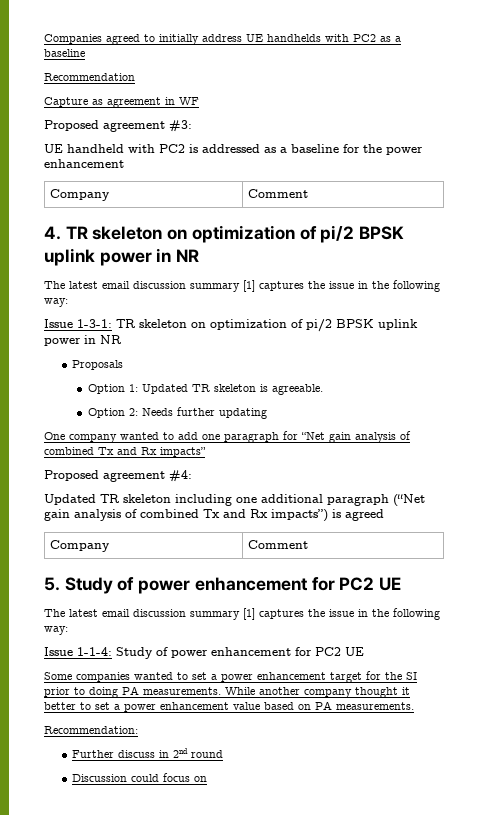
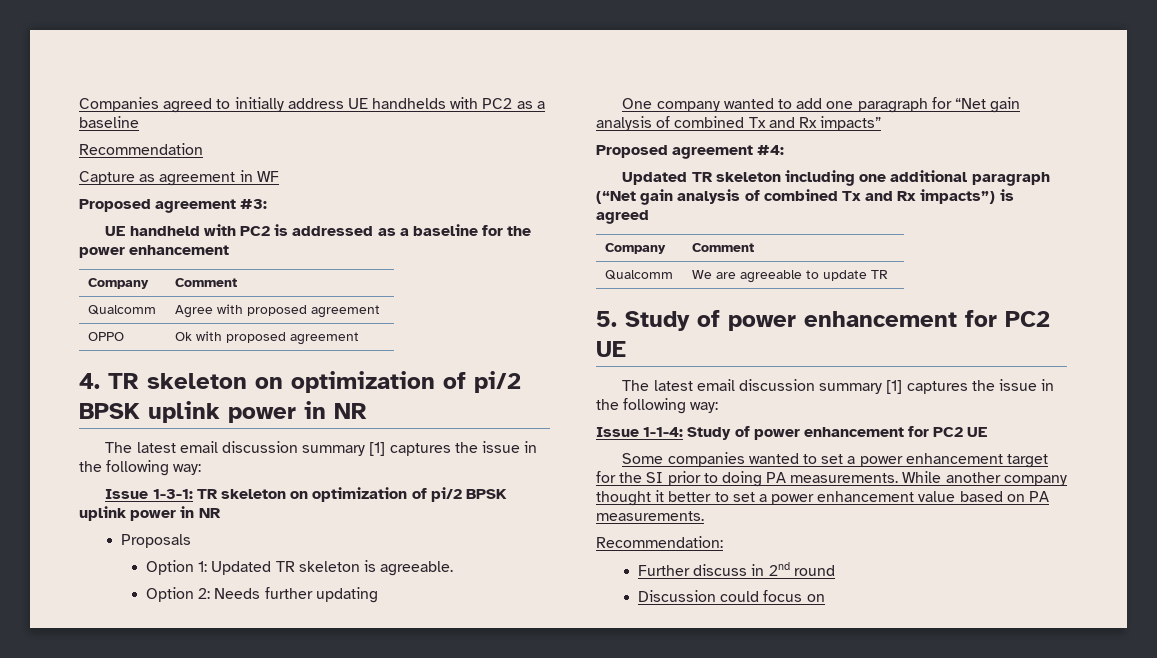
+ Qualcomm | Agree with proposed agreement
+ OPPO | Ok with proposed agreement
+ Qualcomm | We are agreeable to update TR

